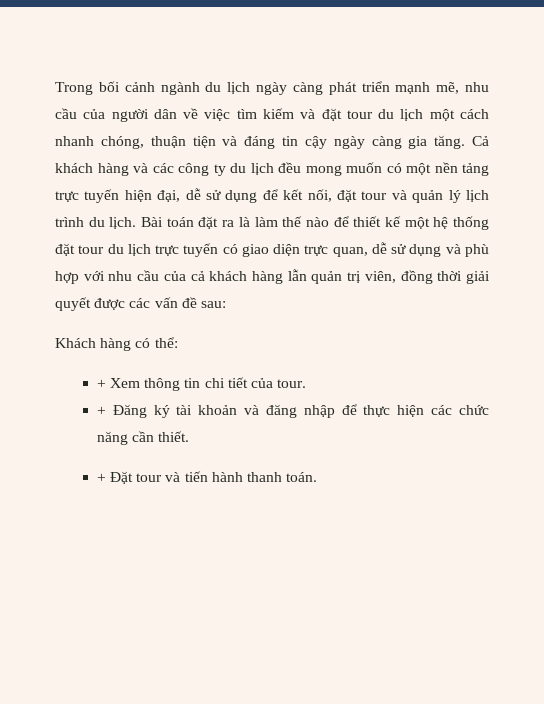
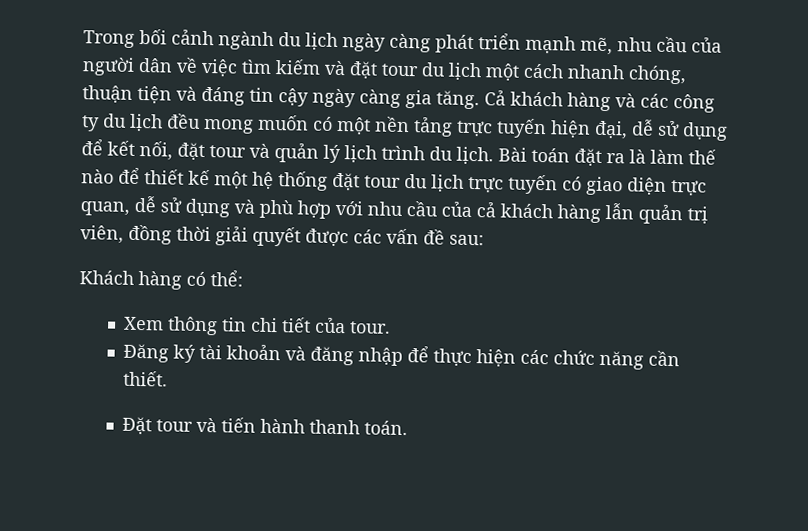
- + Xem thông tin chi tiết của tour.
+ Xem thông tin chi tiết của tour.
- + Đăng ký tài khoản và đăng nhập để thực hiện các chức năng cần thiết.
+ Đăng ký tài khoản và đăng nhập để thực hiện các chức năng cần thiết.
- + Đặt tour và tiến hành thanh toán.
+ Đặt tour và tiến hành thanh toán.

